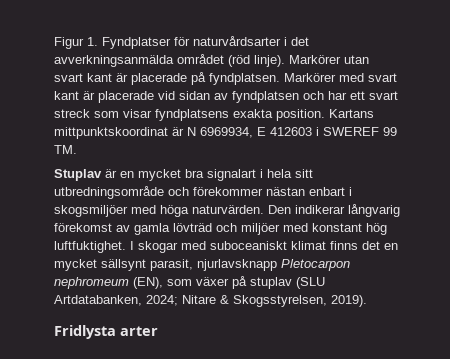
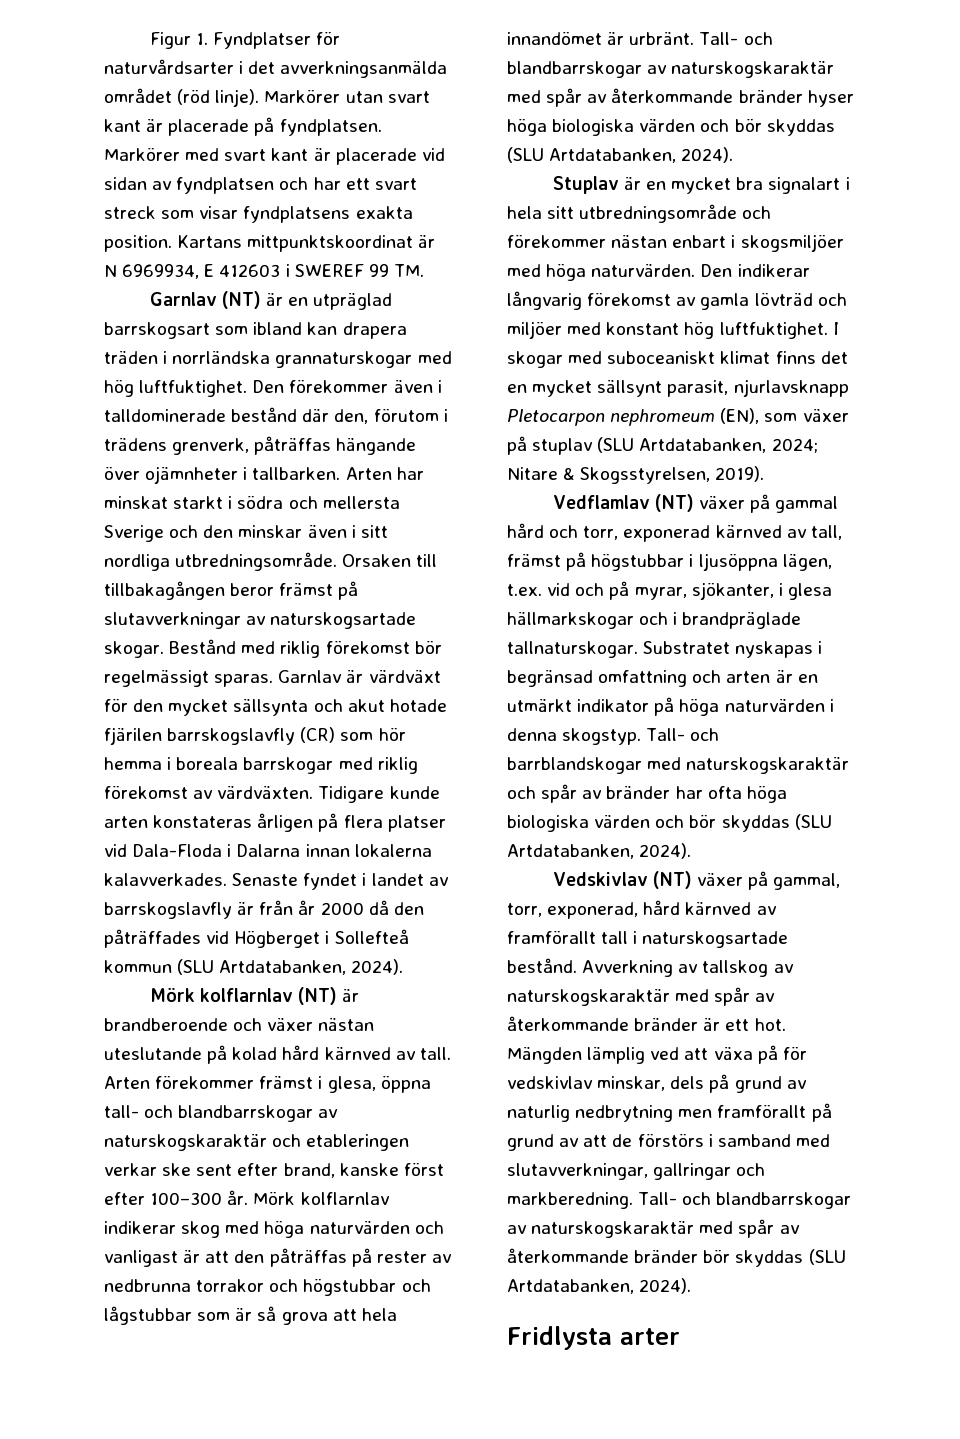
+ Garnlav (NT) är en utpräglad barrskogsart som ibland kan drapera träden i norrländska grannaturskogar med hög luftfuktighet. Den förekommer även i talldominerade bestånd där den, förutom i trädens grenverk, påträffas hängande över ojämnheter i tallbarken. Arten har minskat starkt i södra och mellersta Sverige och den minskar även i sitt nordliga utbredningsområde. Orsaken till tillbakagången beror främst på slutavverkningar av naturskogsartade skogar. Bestånd med riklig förekomst bör regelmässigt sparas. Garnlav är värdväxt för den mycket sällsynta och akut hotade fjärilen barrskogslavfly (CR) som hör hemma i boreala barrskogar med riklig förekomst av värdväxten. Tidigare kunde arten konstateras årligen på flera platser vid Dala-Floda i Dalarna innan lokalerna kalavverkades. Senaste fyndet i landet av barrskogslavfly är från år 2000 då den påträffades vid Högberget i Sollefteå kommun (SLU Artdatabanken, 2024).
+ Mörk kolflarnlav (NT) är brandberoende och växer nästan uteslutande på kolad hård kärnved av tall. Arten förekommer främst i glesa, öppna tall- och blandbarrskogar av naturskogskaraktär och etableringen verkar ske sent efter brand, kanske först efter 100–300 år. Mörk kolflarnlav indikerar skog med höga naturvärden och vanligast är att den påträffas på rester av nedbrunna torrakor och högstubbar och lågstubbar som är så grova att hela innandömet är urbränt. Tall- och blandbarrskogar av naturskogskaraktär med spår av återkommande bränder hyser höga biologiska värden och bör skyddas (SLU Artdatabanken, 2024).
+ Vedflamlav (NT) växer på gammal hård och torr, exponerad kärnved av tall, främst på högstubbar i ljusöppna lägen, t.ex. vid och på myrar, sjökanter, i glesa hällmarkskogar och i brandpräglade tallnaturskogar. Substratet nyskapas i begränsad omfattning och arten är en utmärkt indikator på höga naturvärden i denna skogstyp. Tall- och barrblandskogar med naturskogskaraktär och spår av bränder har ofta höga biologiska värden och bör skyddas (SLU Artdatabanken, 2024).
+ Vedskivlav (NT) växer på gammal, torr, exponerad, hård kärnved av framförallt tall i naturskogsartade bestånd. Avverkning av tallskog av naturskogskaraktär med spår av återkommande bränder är ett hot. Mängden lämplig ved att växa på för vedskivlav minskar, dels på grund av naturlig nedbrytning men framförallt på grund av att de förstörs i samband med slutavverkningar, gallringar och markberedning. Tall- och blandbarrskogar av naturskogskaraktär med spår av återkommande bränder bör skyddas (SLU Artdatabanken, 2024).

